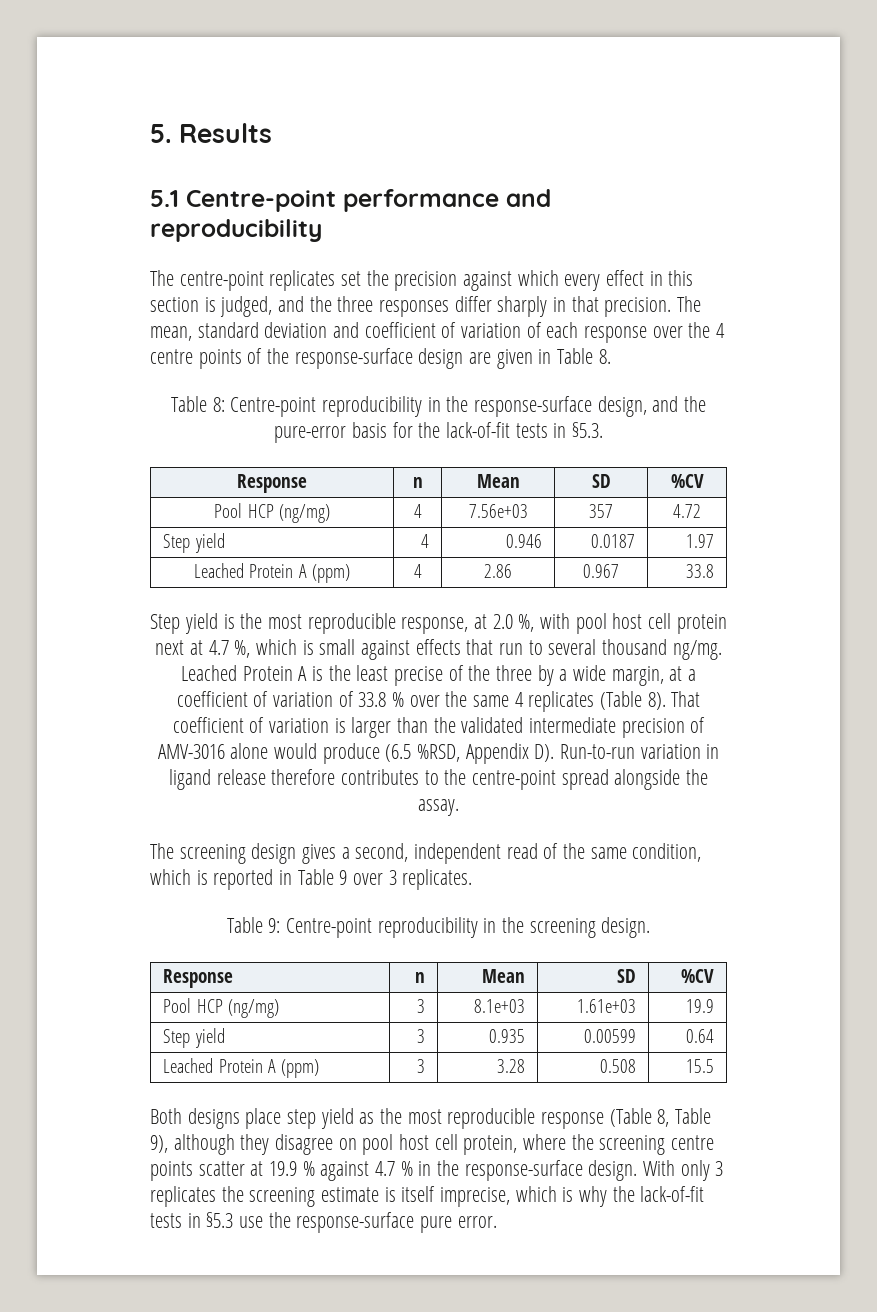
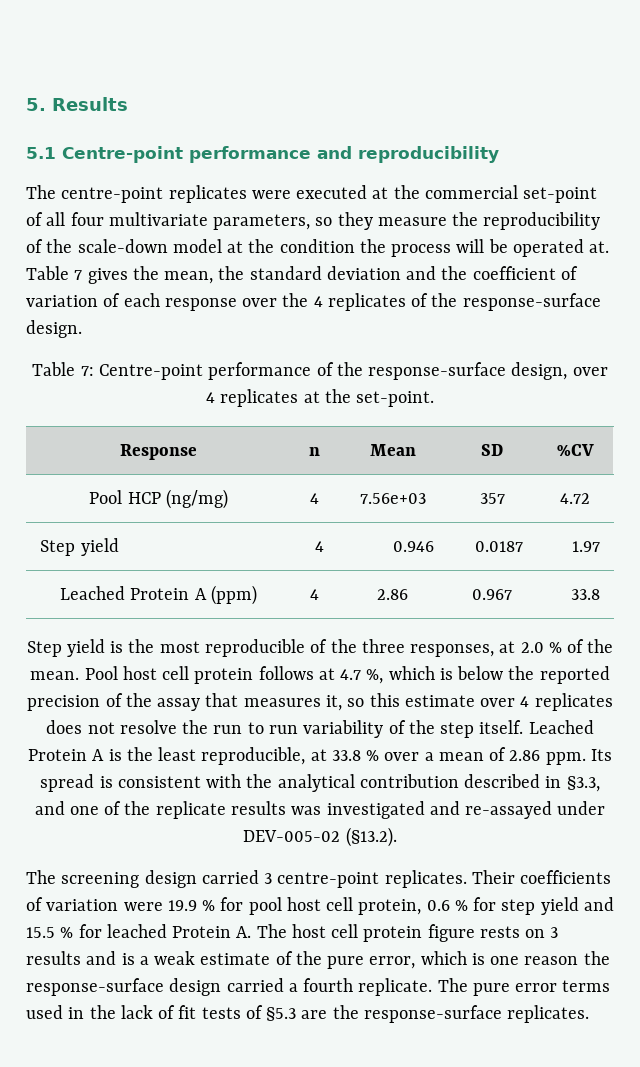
- The centre-point replicates set the precision against which every effect in this section is judged, and the three responses differ sharply in that precision. The mean, standard deviation and coefficient of variation of each response over the 4 centre points of the response-surface design are given in Table 8.
- Table 8: Centre-point reproducibility in the response-surface design, and the pure-error basis for the lack-of-fit tests in §5.3.
+ The centre-point replicates were executed at the commercial set-point of all four multivariate parameters, so they measure the reproducibility of the scale-down model at the condition the process will be operated at. Table 7 gives the mean, the standard deviation and the coefficient of variation of each response over the 4 replicates of the response-surface design.
+ Table 7: Centre-point performance of the response-surface design, over 4 replicates at the set-point.
- Step yield is the most reproducible response, at 2.0 %, with pool host cell protein next at 4.7 %, which is small against effects that run to several thousand ng/mg.
+ Step yield is the most reproducible of the three responses, at 2.0 % of the mean. Pool host cell protein follows at 4.7 %, which is below the reported precision of the assay that measures it, so this estimate over 4 replicates does not resolve the run to run variability of the step itself.
- Leached Protein A is the least precise of the three by a wide margin, at a coefficient of variation of 33.8 % over the same 4 replicates (Table 8). That coefficient of variation is larger than the validated intermediate precision of AMV-3016 alone would produce (6.5 %RSD, Appendix D). Run-to-run variation in ligand release therefore contributes to the centre-point spread alongside the assay.
- The screening design gives a second, independent read of the same condition, which is reported in Table 9 over 3 replicates.
- Table 9: Centre-point reproducibility in the screening design.
- Response | n | Mean | SD | %CV
- Pool HCP (ng/mg) | 3 | 8.1e+03 | 1.61e+03 | 19.9
- Step yield | 3 | 0.935 | 0.00599 | 0.64
- Leached Protein A (ppm) | 3 | 3.28 | 0.508 | 15.5
- Both designs place step yield as the most reproducible response (Table 8, Table 9), although they disagree on pool host cell protein, where the screening centre points scatter at 19.9 % against 4.7 % in the response-surface design. With only 3 replicates the screening estimate is itself imprecise, which is why the lack-of-fit tests in §5.3 use the response-surface pure error.
+ Leached Protein A is the least reproducible, at 33.8 % over a mean of 2.86 ppm. Its spread is consistent with the analytical contribution described in §3.3, and one of the replicate results was investigated and re-assayed under DEV-005-02 (§13.2).
+ The screening design carried 3 centre-point replicates. Their coefficients of variation were 19.9 % for pool host cell protein, 0.6 % for step yield and 15.5 % for leached Protein A. The host cell protein figure rests on 3 results and is a weak estimate of the pure error, which is one reason the response-surface design carried a fourth replicate. The pure error terms used in the lack of fit tests of §5.3 are the response-surface replicates.

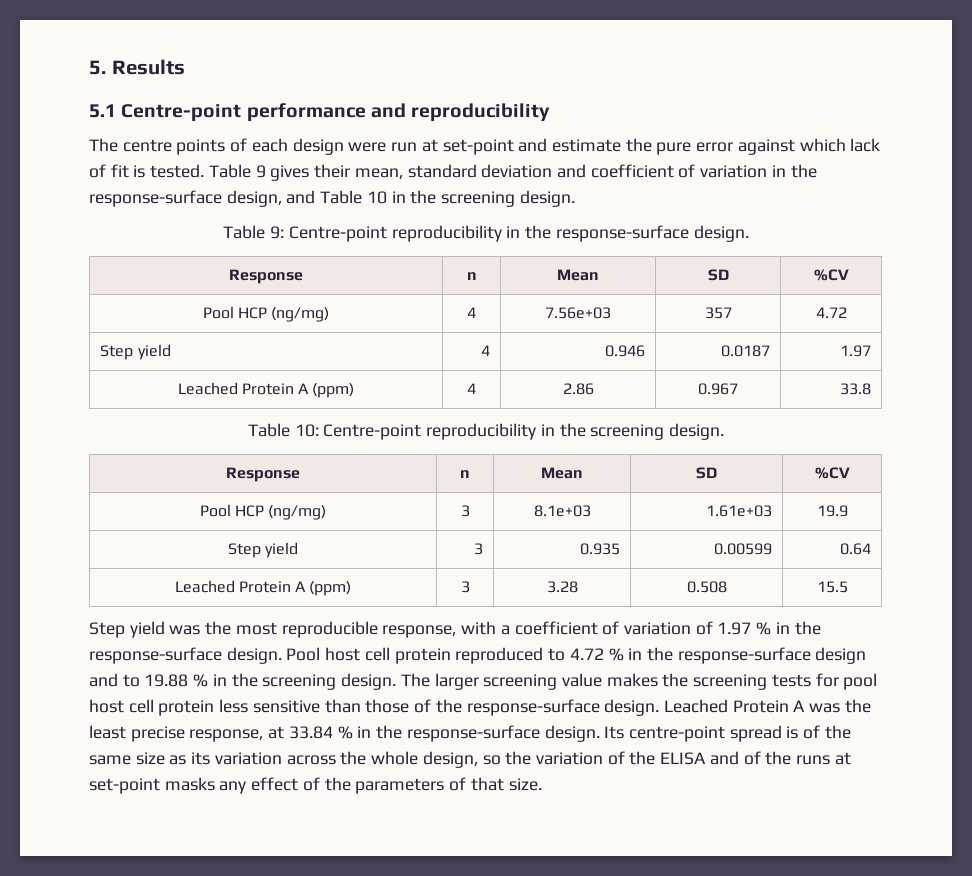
- The centre-point replicates were executed at the commercial set-point of all four multivariate parameters, so they measure the reproducibility of the scale-down model at the condition the process will be operated at. Table 7 gives the mean, the standard deviation and the coefficient of variation of each response over the 4 replicates of the response-surface design.
- Table 7: Centre-point performance of the response-surface design, over 4 replicates at the set-point.
+ The centre points of each design were run at set-point and estimate the pure error against which lack of fit is tested. Table 9 gives their mean, standard deviation and coefficient of variation in the response-surface design, and Table 10 in the screening design.
+ Table 9: Centre-point reproducibility in the response-surface design.
- Step yield is the most reproducible of the three responses, at 2.0 % of the mean. Pool host cell protein follows at 4.7 %, which is below the reported precision of the assay that measures it, so this estimate over 4 replicates does not resolve the run to run variability of the step itself. Leached Protein A is the least reproducible, at 33.8 % over a mean of 2.86 ppm. Its spread is consistent with the analytical contribution described in §3.3, and one of the replicate results was investigated and re-assayed under DEV-005-02 (§13.2).
- The screening design carried 3 centre-point replicates. Their coefficients of variation were 19.9 % for pool host cell protein, 0.6 % for step yield and 15.5 % for leached Protein A. The host cell protein figure rests on 3 results and is a weak estimate of the pure error, which is one reason the response-surface design carried a fourth replicate. The pure error terms used in the lack of fit tests of §5.3 are the response-surface replicates.
+ Table 10: Centre-point reproducibility in the screening design.
+ Response | n | Mean | SD | %CV
+ Pool HCP (ng/mg) | 3 | 8.1e+03 | 1.61e+03 | 19.9
+ Step yield | 3 | 0.935 | 0.00599 | 0.64
+ Leached Protein A (ppm) | 3 | 3.28 | 0.508 | 15.5
+ Step yield was the most reproducible response, with a coefficient of variation of 1.97 % in the response-surface design. Pool host cell protein reproduced to 4.72 % in the response-surface design and to 19.88 % in the screening design. The larger screening value makes the screening tests for pool host cell protein less sensitive than those of the response-surface design. Leached Protein A was the least precise response, at 33.84 % in the response-surface design. Its centre-point spread is of the same size as its variation across the whole design, so the variation of the ELISA and of the runs at set-point masks any effect of the parameters of that size.

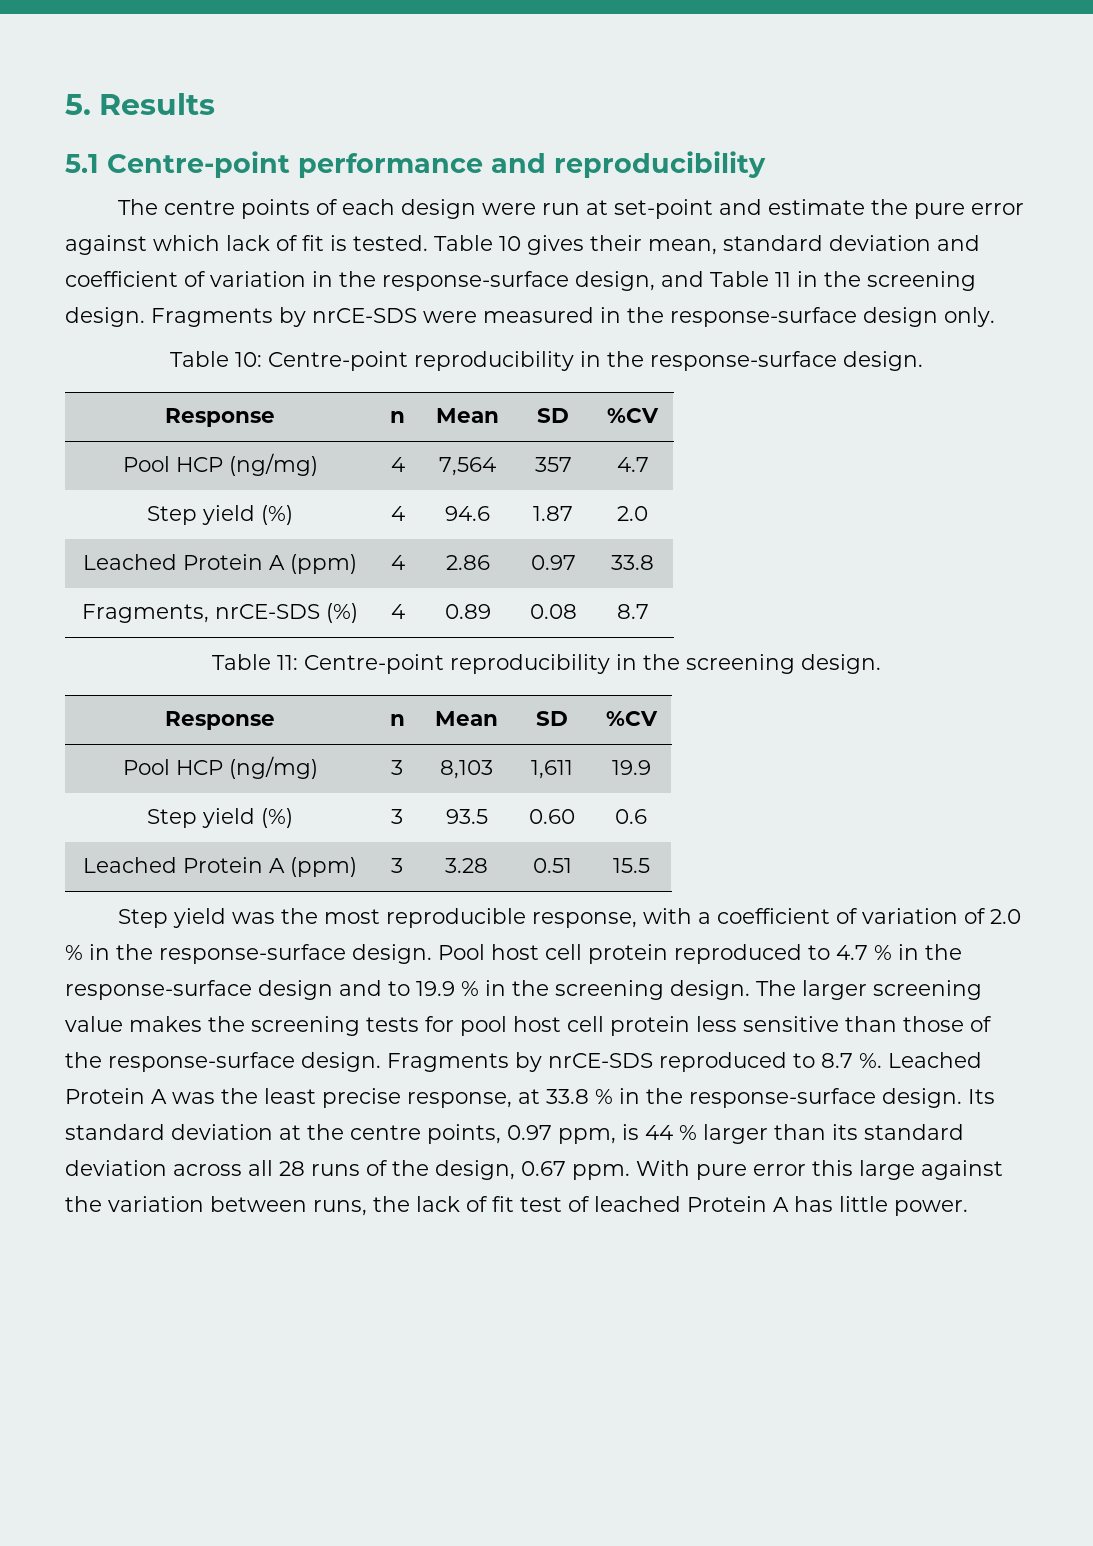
- Table 9 gives their mean, standard deviation and coefficient of variation in the response-surface design, and Table 10 in the screening design.
- Table 9: Centre-point reproducibility in the response-surface design.
+ Table 10 gives their mean, standard deviation and coefficient of variation in the response-surface design, and Table 11 in the screening design. Fragments by nrCE-SDS were measured in the response-surface design only.
+ Table 10: Centre-point reproducibility in the response-surface design.
- Pool HCP (ng/mg) | 4 | 7.56e+03 | 357 | 4.72
- Step yield | 4 | 0.946 | 0.0187 | 1.97
+ Pool HCP (ng/mg) | 4 | 7,564 | 357 | 4.7
+ Step yield (%) | 4 | 94.6 | 1.87 | 2.0
- Leached Protein A (ppm) | 4 | 2.86 | 0.967 | 33.8
- Table 10: Centre-point reproducibility in the screening design.
+ Leached Protein A (ppm) | 4 | 2.86 | 0.97 | 33.8
+ Fragments, nrCE-SDS (%) | 4 | 0.89 | 0.08 | 8.7
+ Table 11: Centre-point reproducibility in the screening design.
- Pool HCP (ng/mg) | 3 | 8.1e+03 | 1.61e+03 | 19.9
+ Pool HCP (ng/mg) | 3 | 8,103 | 1,611 | 19.9
- Step yield | 3 | 0.935 | 0.00599 | 0.64
+ Step yield (%) | 3 | 93.5 | 0.60 | 0.6
- Leached Protein A (ppm) | 3 | 3.28 | 0.508 | 15.5
+ Leached Protein A (ppm) | 3 | 3.28 | 0.51 | 15.5
- Step yield was the most reproducible response, with a coefficient of variation of 1.97 % in the response-surface design.
+ Step yield was the most reproducible response, with a coefficient of variation of 2.0 % in the response-surface design.
- Pool host cell protein reproduced to 4.72 % in the response-surface design and to 19.88 % in the screening design.
+ Pool host cell protein reproduced to 4.7 % in the response-surface design and to 19.9 % in the screening design.
+ Fragments by nrCE-SDS reproduced to 8.7 %.
- Leached Protein A was the least precise response, at 33.84 % in the response-surface design.
+ Leached Protein A was the least precise response, at 33.8 % in the response-surface design.
- Its centre-point spread is of the same size as its variation across the whole design, so the variation of the ELISA and of the runs at set-point masks any effect of the parameters of that size.
+ Its standard deviation at the centre points, 0.97 ppm, is 44 % larger than its standard deviation across all 28 runs of the design, 0.67 ppm. With pure error this large against the variation between runs, the lack of fit test of leached Protein A has little power.

